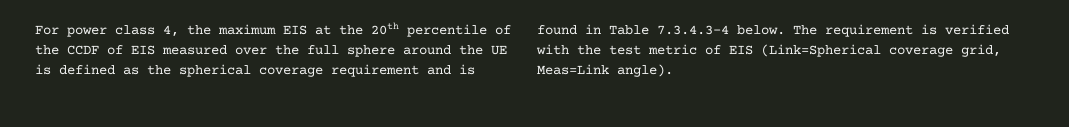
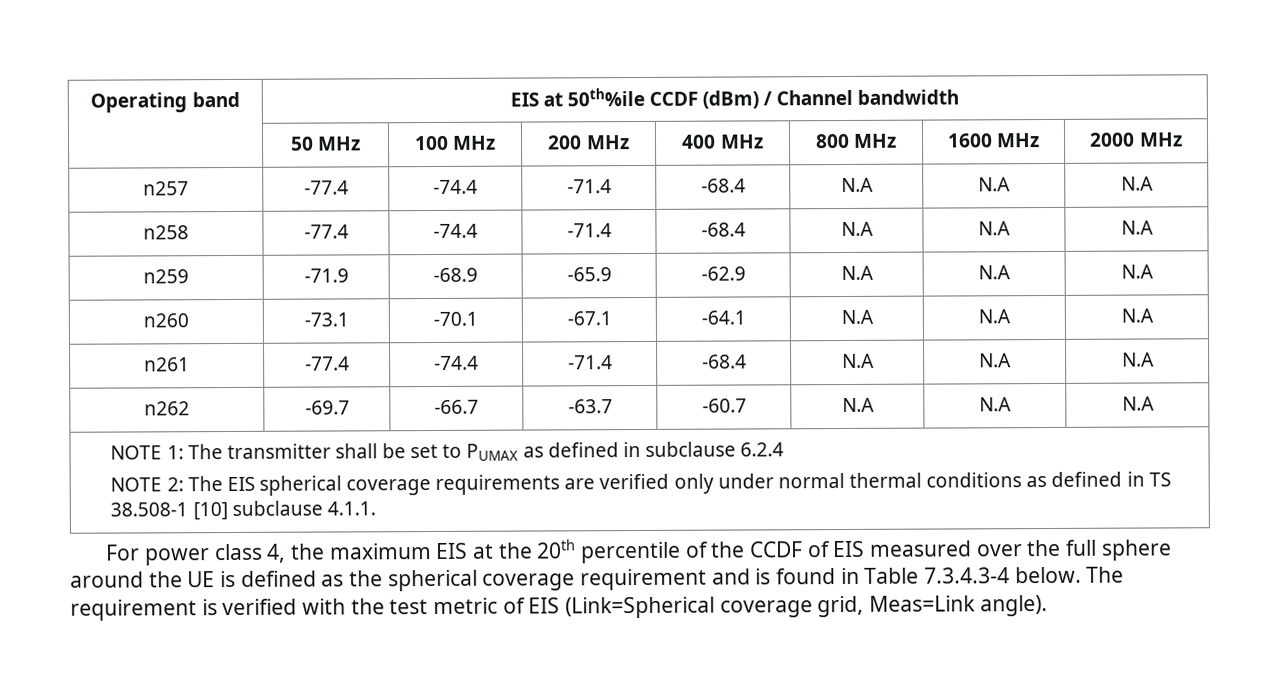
+ Operating band | EIS at 50th%ile CCDF (dBm) / Channel bandwidth
+ | 50 MHz | 100 MHz | 200 MHz | 400 MHz | 800 MHz | 1600 MHz | 2000 MHz
+ n257 | -77.4 | -74.4 | -71.4 | -68.4 | N.A | N.A | N.A
+ n258 | -77.4 | -74.4 | -71.4 | -68.4 | N.A | N.A | N.A
+ n259 | -71.9 | -68.9 | -65.9 | -62.9 | N.A | N.A | N.A
+ n260 | -73.1 | -70.1 | -67.1 | -64.1 | N.A | N.A | N.A
+ n261 | -77.4 | -74.4 | -71.4 | -68.4 | N.A | N.A | N.A
+ n262 | -69.7 | -66.7 | -63.7 | -60.7 | N.A | N.A | N.A
+ NOTE 1: The transmitter shall be set to PUMAX as defined in subclause 6.2.4
+ NOTE 2: The EIS spherical coverage requirements are verified only under normal thermal conditions as defined in TS 38.508-1 [10] subclause 4.1.1.

